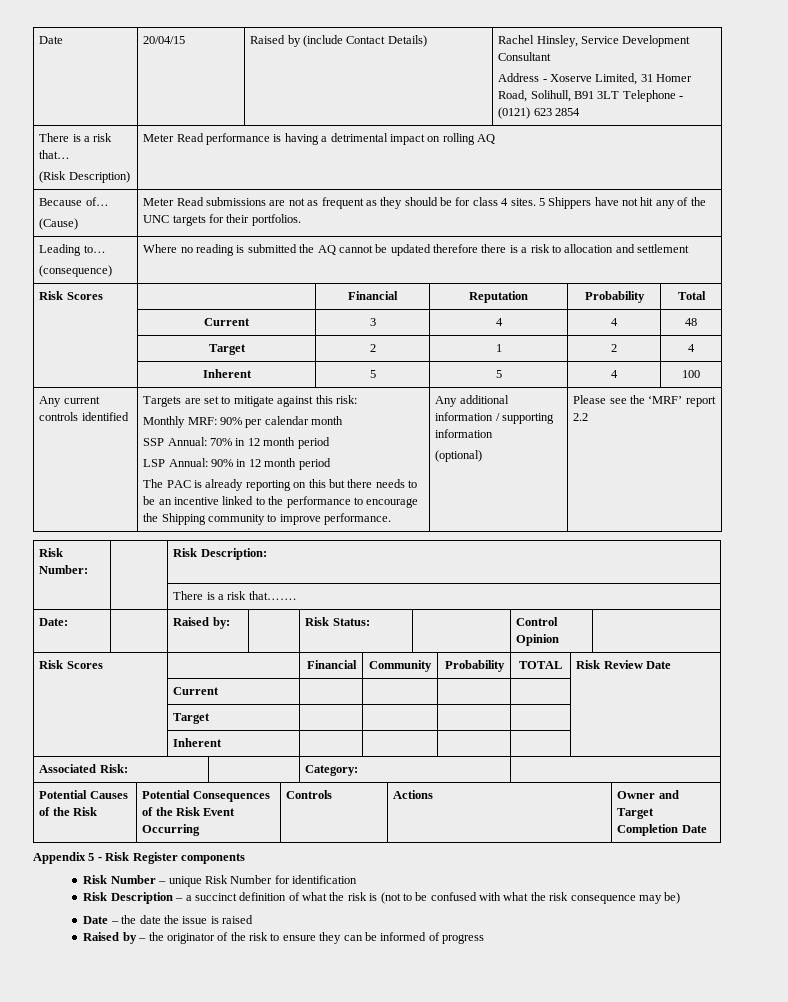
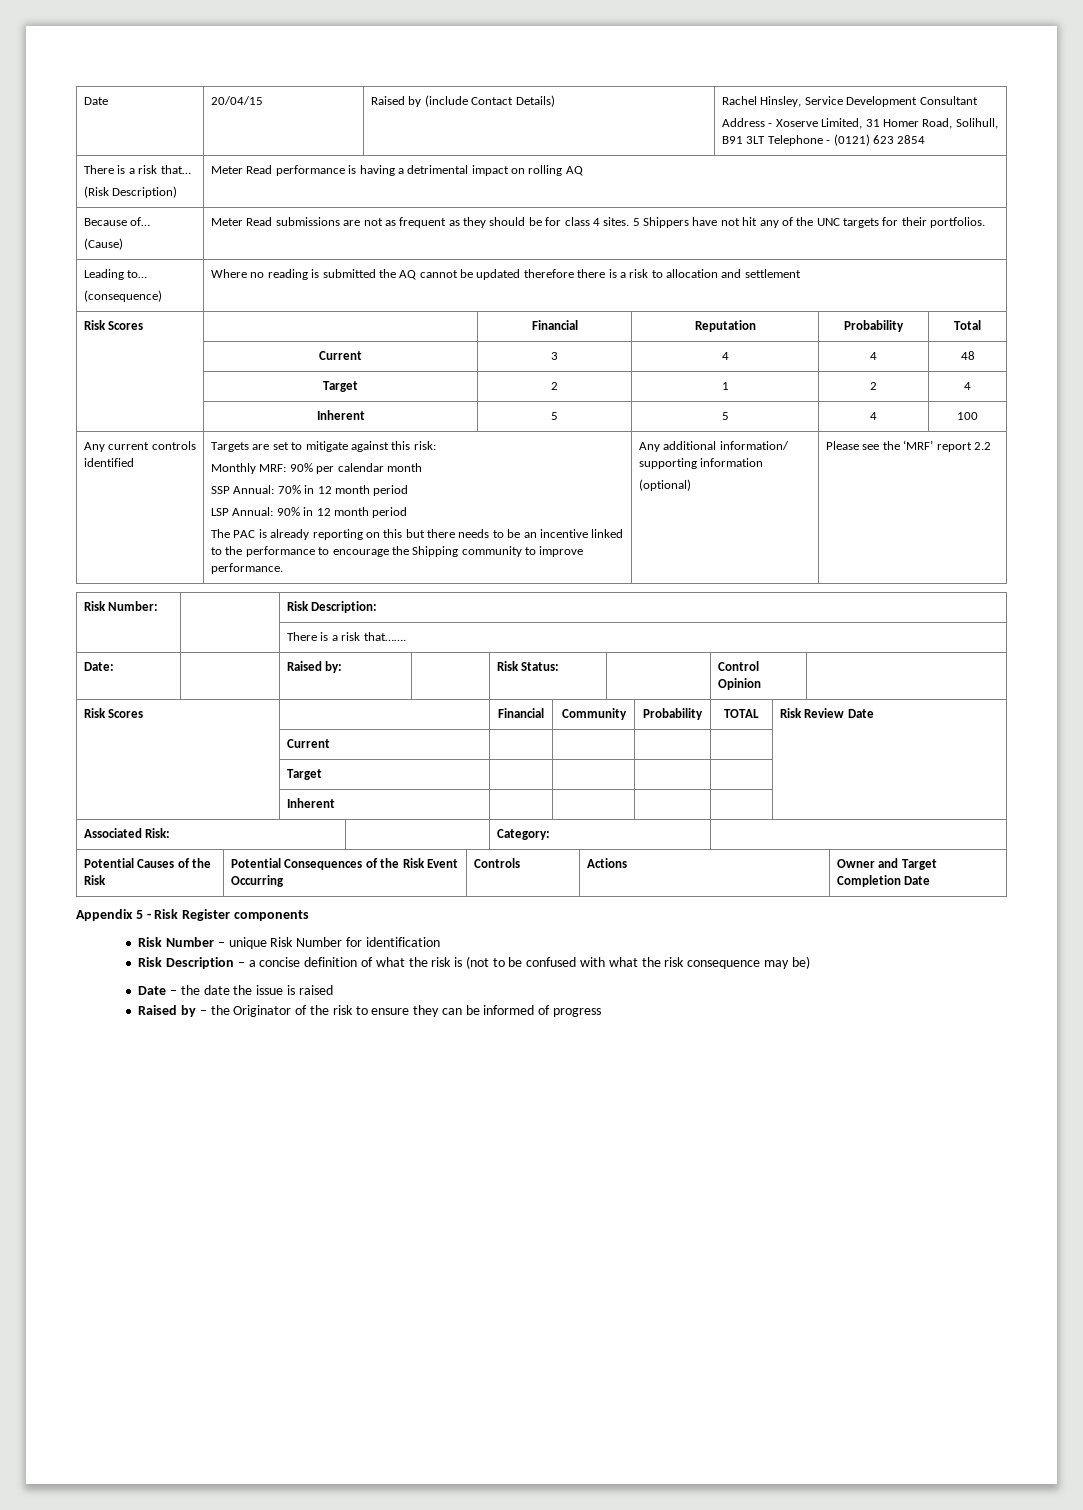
- Any additional information / supporting information
+ Any additional information/ supporting information
- Risk Description – a succinct definition of what the risk is (not to be confused with what the risk consequence may be)
+ Risk Description – a concise definition of what the risk is (not to be confused with what the risk consequence may be)
- Raised by – the originator of the risk to ensure they can be informed of progress
+ Raised by – the Originator of the risk to ensure they can be informed of progress

